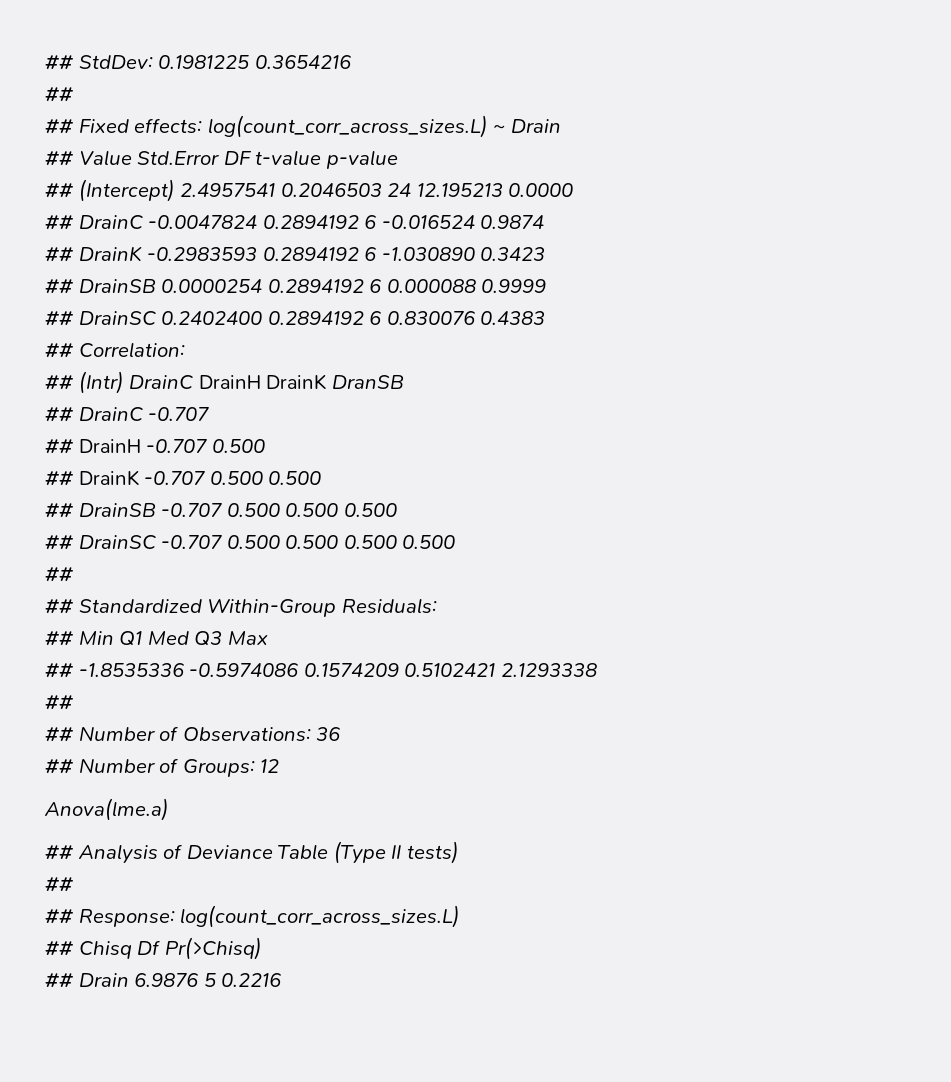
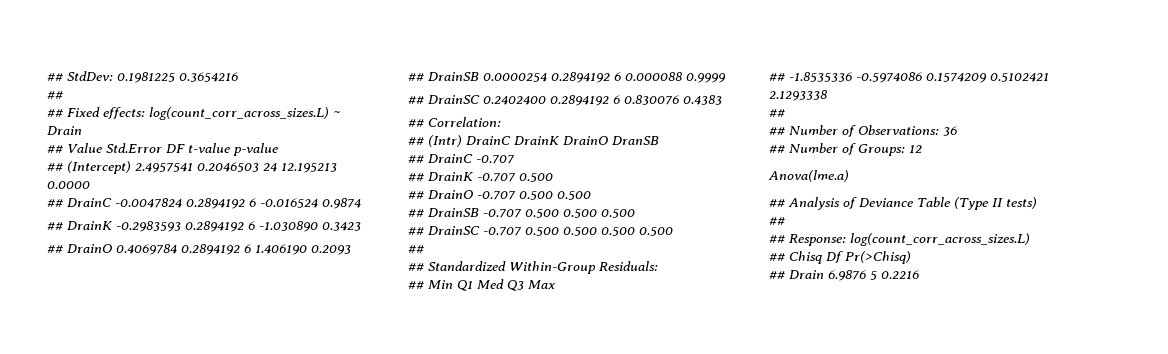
+ ## DrainO 0.4069784 0.2894192 6 1.406190 0.2093
- ## (Intr) DrainC DrainH DrainK DranSB
+ ## (Intr) DrainC DrainK DrainO DranSB
- ## DrainH -0.707 0.500
+ ## DrainK -0.707 0.500
- ## DrainK -0.707 0.500 0.500
+ ## DrainO -0.707 0.500 0.500

